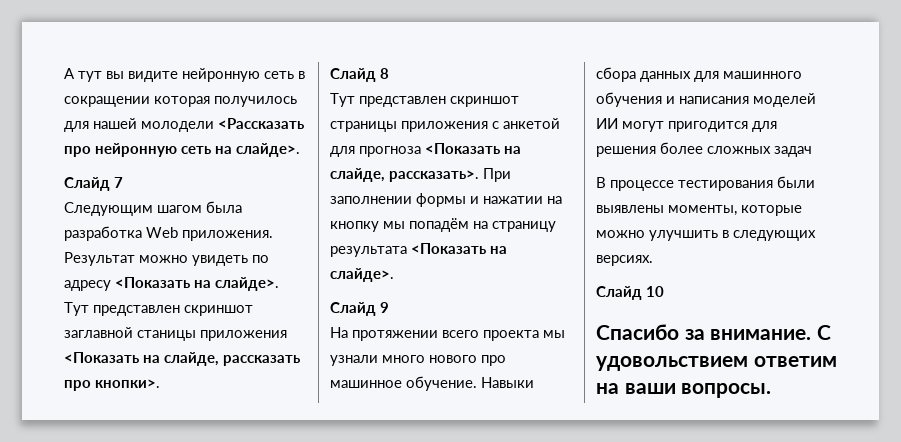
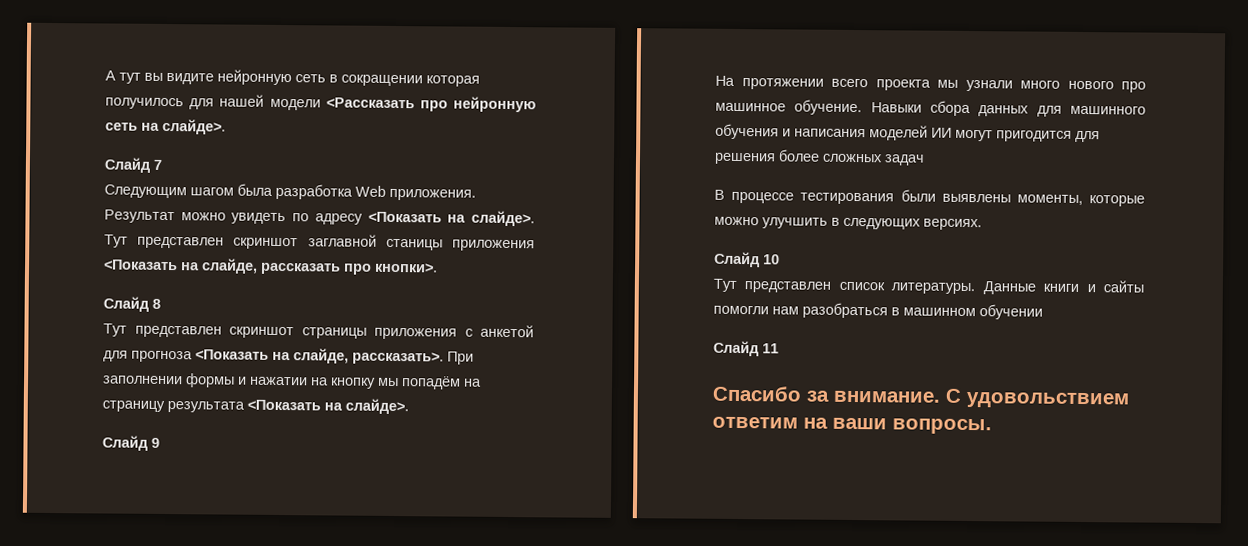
- А тут вы видите нейронную сеть в сокращении которая получилось для нашей молодели <Рассказать про нейронную сеть на слайде>.
+ А тут вы видите нейронную сеть в сокращении которая получилось для нашей модели <Рассказать про нейронную сеть на слайде>.
+ Тут представлен список литературы. Данные книги и сайты помогли нам разобраться в машинном обучении
+ Слайд 11

